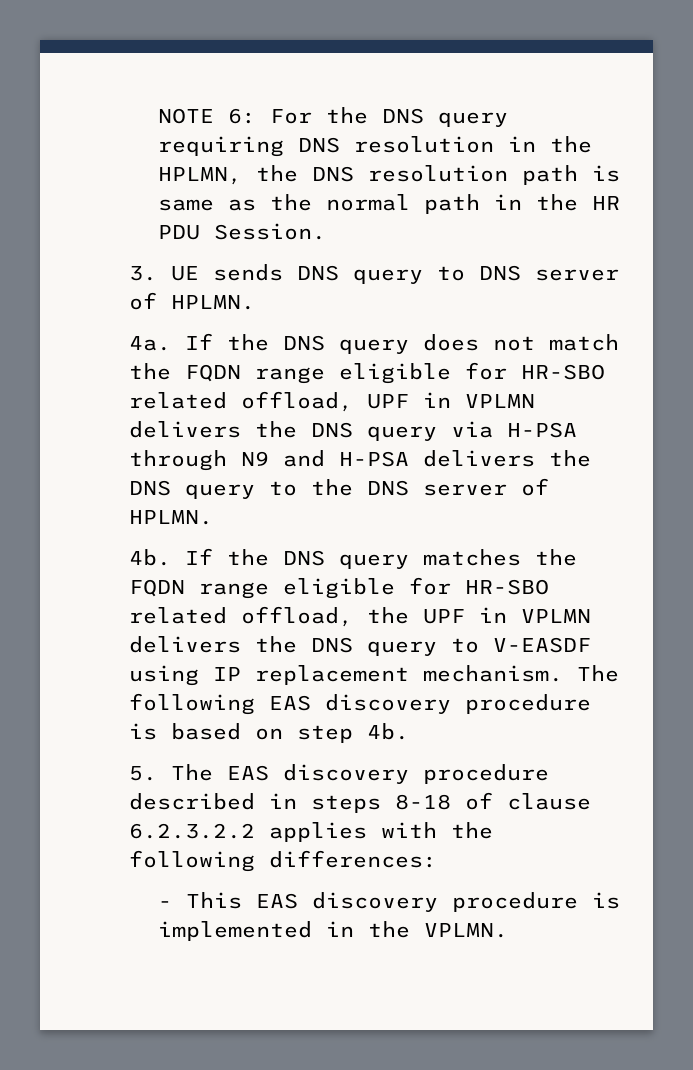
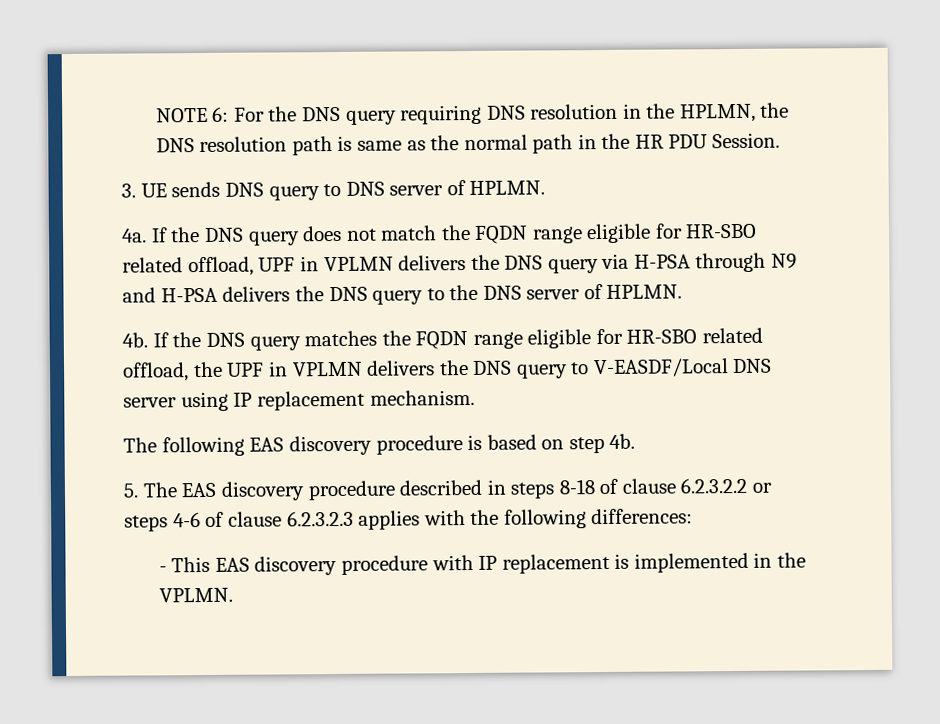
- If the DNS query matches the FQDN range eligible for HR-SBO related offload, the UPF in VPLMN delivers the DNS query to V-EASDF using IP replacement mechanism. The following EAS discovery procedure is based on step 4b.
+ If the DNS query matches the FQDN range eligible for HR-SBO related offload, the UPF in VPLMN delivers the DNS query to V-EASDF/Local DNS server using IP replacement mechanism.
+ The following EAS discovery procedure is based on step 4b.
- 5. The EAS discovery procedure described in steps 8-18 of clause 6.2.3.2.2 applies with the following differences:
+ 5. The EAS discovery procedure described in steps 8-18 of clause 6.2.3.2.2 or steps 4-6 of clause 6.2.3.2.3 applies with the following differences:
- - This EAS discovery procedure is implemented in the VPLMN.
+ - This EAS discovery procedure with IP replacement is implemented in the VPLMN.

